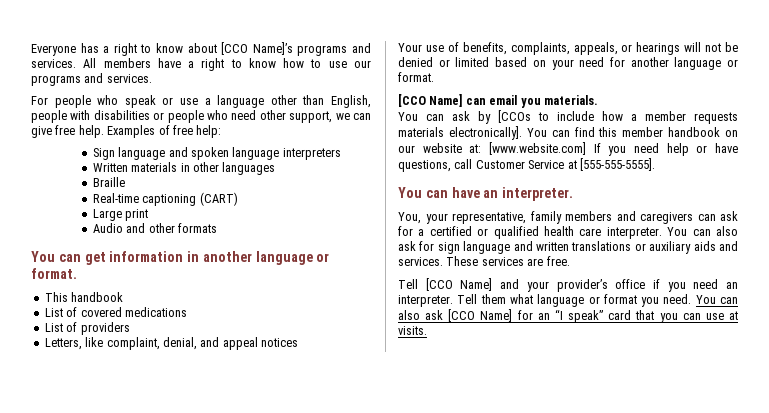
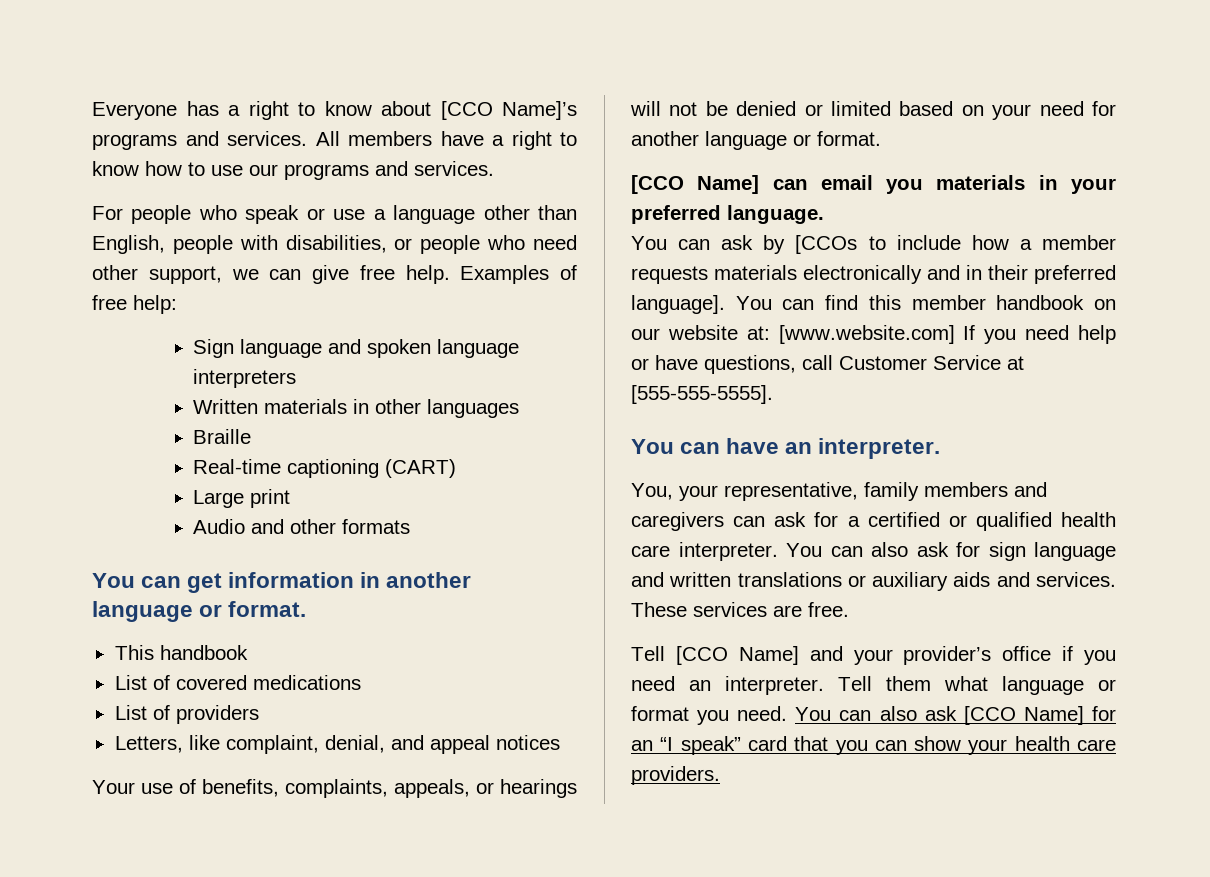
- For people who speak or use a language other than English, people with disabilities or people who need other support, we can give free help.
+ For people who speak or use a language other than English, people with disabilities, or people who need other support, we can give free help.
- [CCO Name] can email you materials.
+ [CCO Name] can email you materials in your preferred language.
- You can ask by [CCOs to include how a member requests materials electronically].
+ You can ask by [CCOs to include how a member requests materials electronically and in their preferred language].
- You can also ask [CCO Name] for an “I speak” card that you can use at visits.
+ You can also ask [CCO Name] for an “I speak” card that you can show your health care providers.

